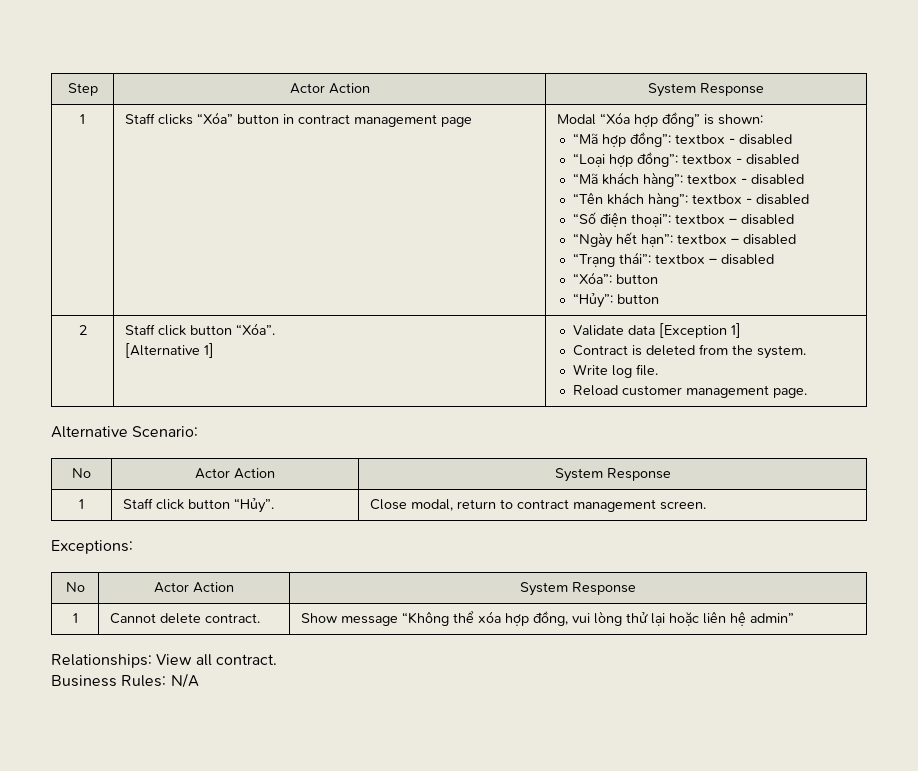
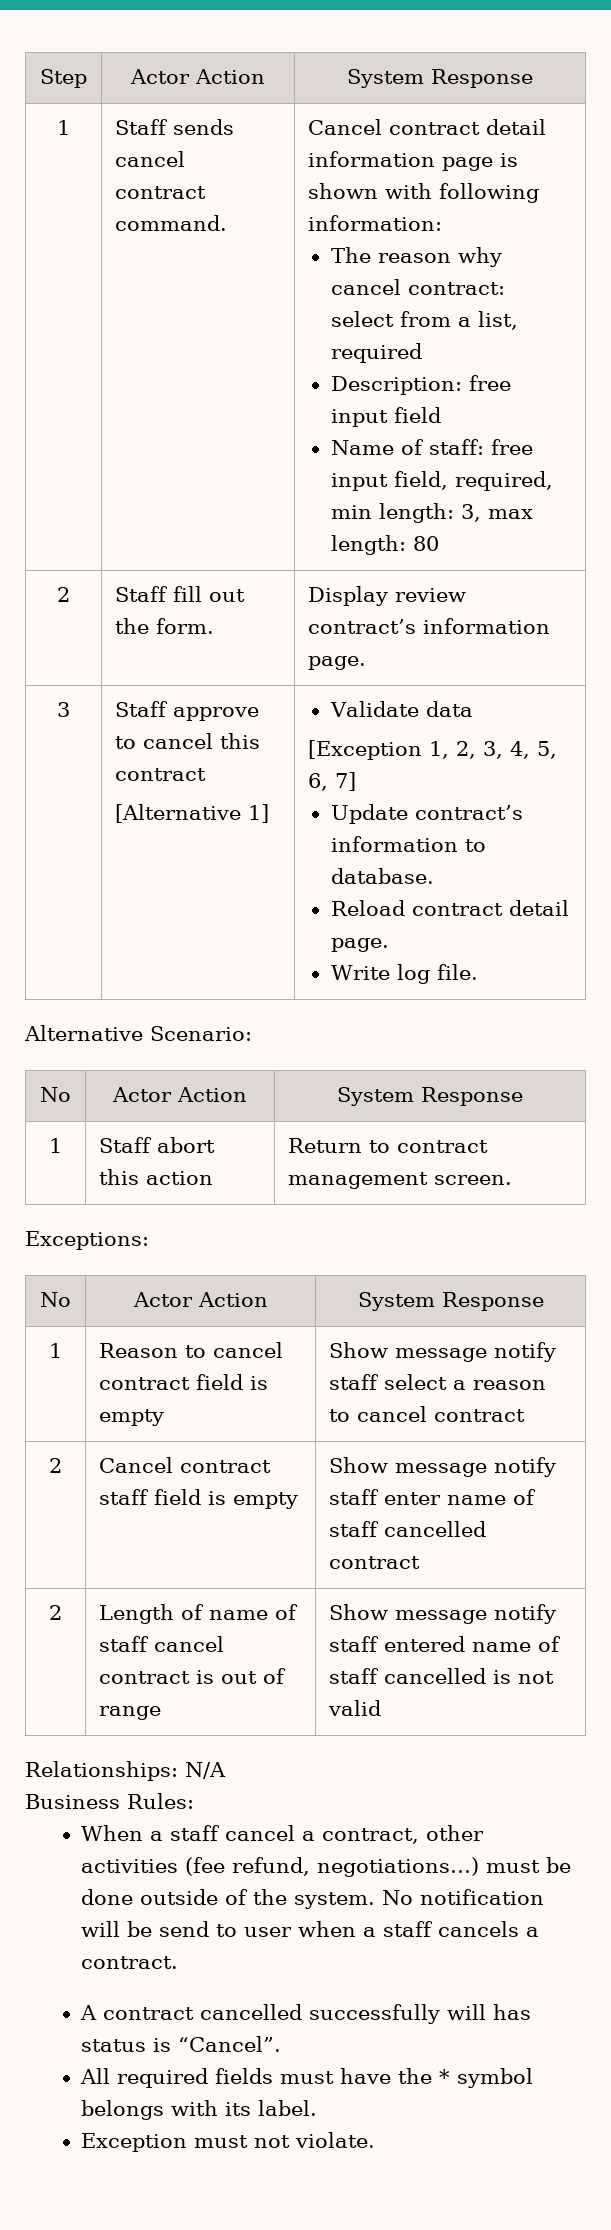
- Staff clicks “Xóa” button in contract management page | Modal “Xóa hợp đồng” is shown:
- “Mã hợp đồng”: textbox - disabled
- “Loại hợp đồng”: textbox - disabled
- “Mã khách hàng”: textbox - disabled
- “Tên khách hàng”: textbox - disabled
- “Số điện thoại”: textbox – disabled
- “Ngày hết hạn”: textbox – disabled
- “Trạng thái”: textbox – disabled
- “Xóa”: button
- “Hủy”: button
- 2 | Staff click button “Xóa”.
- [Alternative 1] | Validate data [Exception 1]
- Contract is deleted from the system.
+ Staff sends cancel contract command. | Cancel contract detail information page is shown with following information:
+ The reason why cancel contract: select from a list, required
+ Description: free input field
+ Name of staff: free input field, required, min length: 3, max length: 80
+ 2 | Staff fill out the form. | Display review contract’s information page.
+ 3 | Staff approve to cancel this contract
+ [Alternative 1] | Validate data
+ [Exception 1, 2, 3, 4, 5, 6, 7]
+ Update contract’s information to database.
+ Reload contract detail page.
  Write log file.
- Reload customer management page.
- 1 | Staff click button “Hủy”. | Close modal, return to contract management screen.
+ 1 | Staff abort this action | Return to contract management screen.
- 1 | Cannot delete contract. | Show message “Không thể xóa hợp đồng, vui lòng thử lại hoặc liên hệ admin”
- Relationships: View all contract.
- Business Rules: N/A
+ 1 | Reason to cancel contract field is empty | Show message notify staff select a reason to cancel contract
+ 2 | Cancel contract staff field is empty | Show message notify staff enter name of staff cancelled contract
+ 2 | Length of name of staff cancel contract is out of range | Show message notify staff entered name of staff cancelled is not valid
+ Relationships: N/A
+ Business Rules:
+ When a staff cancel a contract, other activities (fee refund, negotiations…) must be done outside of the system. No notification will be send to user when a staff cancels a contract.
+ A contract cancelled successfully will has status is “Cancel”.
+ All required fields must have the * symbol belongs with its label.
+ Exception must not violate.

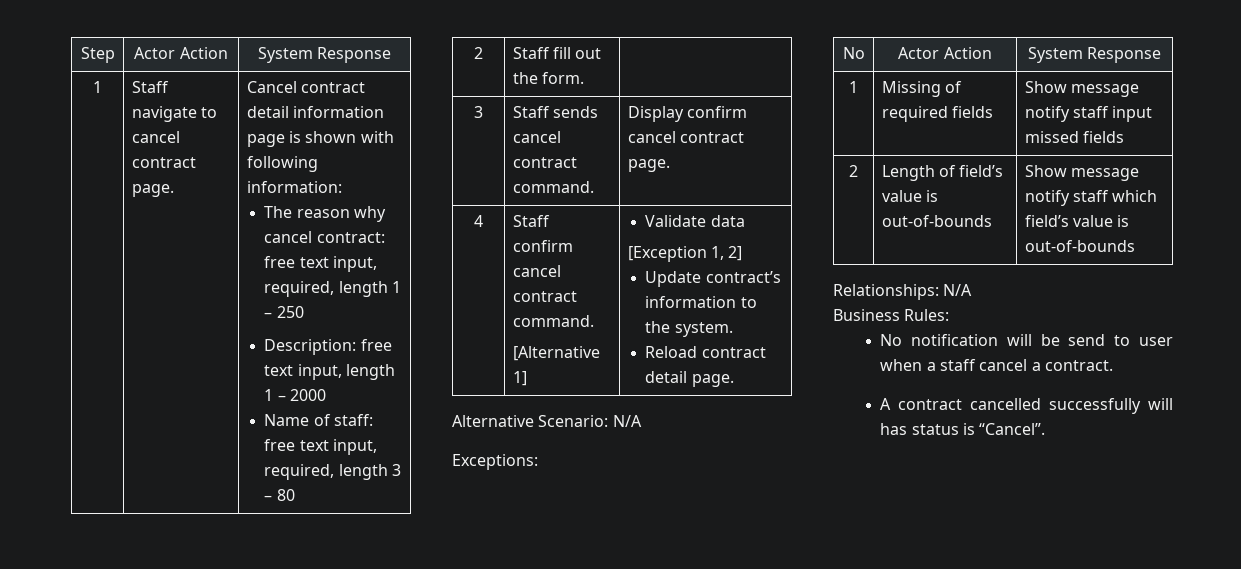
- Staff sends cancel contract command.
+ Staff navigate to cancel contract page.
- The reason why cancel contract: select from a list, required
- Description: free input field
- Name of staff: free input field, required, min length: 3, max length: 80
+ The reason why cancel contract: free text input, required, length 1 – 250
+ Description: free text input, length 1 – 2000
+ Name of staff: free text input, required, length 3 – 80
- 2 | Staff fill out the form. | Display review contract’s information page.
- 3 | Staff approve to cancel this contract
+ 2 | Staff fill out the form. |
+ 3 | Staff sends cancel contract command. | Display confirm cancel contract page.
+ 4 | Staff confirm cancel contract command.
  [Alternative 1] | Validate data
- [Exception 1, 2, 3, 4, 5, 6, 7]
- Update contract’s information to database.
+ [Exception 1, 2]
+ Update contract’s information to the system.
  Reload contract detail page.
- Write log file.
- Alternative Scenario:
- No | Actor Action | System Response
- 1 | Staff abort this action | Return to contract management screen.
+ Alternative Scenario: N/A
- 1 | Reason to cancel contract field is empty | Show message notify staff select a reason to cancel contract
- 2 | Cancel contract staff field is empty | Show message notify staff enter name of staff cancelled contract
- 2 | Length of name of staff cancel contract is out of range | Show message notify staff entered name of staff cancelled is not valid
+ 1 | Missing of required fields | Show message notify staff input missed fields
+ 2 | Length of field’s value is out-of-bounds | Show message notify staff which field’s value is out-of-bounds
  Relationships: N/A
  Business Rules:
- When a staff cancel a contract, other activities (fee refund, negotiations…) must be done outside of the system. No notification will be send to user when a staff cancels a contract.
+ No notification will be send to user when a staff cancel a contract.
- All required fields must have the * symbol belongs with its label.
- Exception must not violate.

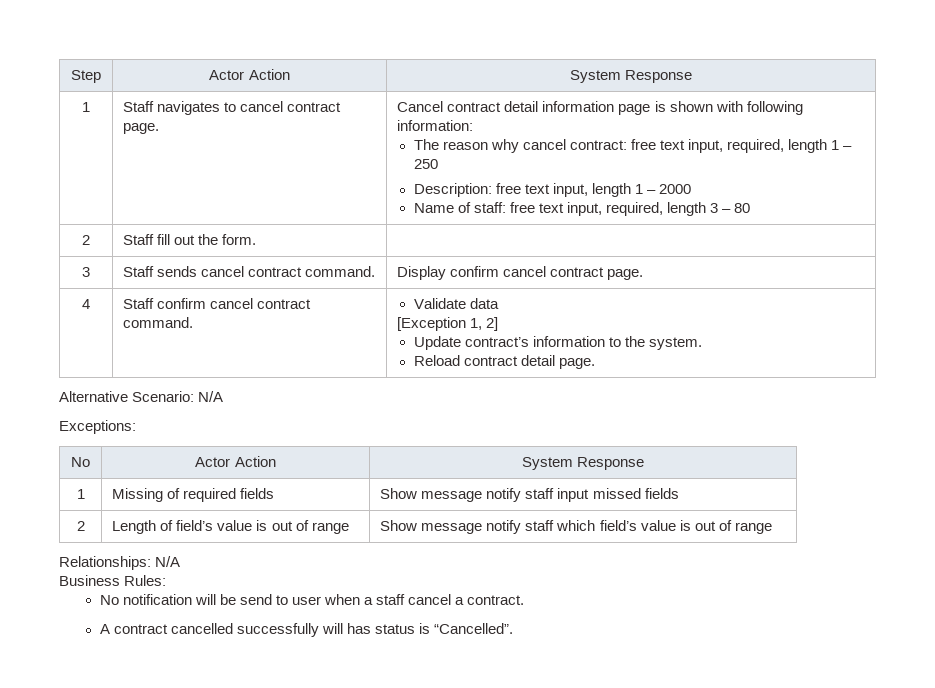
- Staff navigate to cancel contract page.
+ Staff navigates to cancel contract page.
- 4 | Staff confirm cancel contract command.
- [Alternative 1] | Validate data
+ 4 | Staff confirm cancel contract command. | Validate data
- 2 | Length of field’s value is out-of-bounds | Show message notify staff which field’s value is out-of-bounds
+ 2 | Length of field’s value is out of range | Show message notify staff which field’s value is out of range
- A contract cancelled successfully will has status is “Cancel”.
+ A contract cancelled successfully will has status is “Cancelled”.

